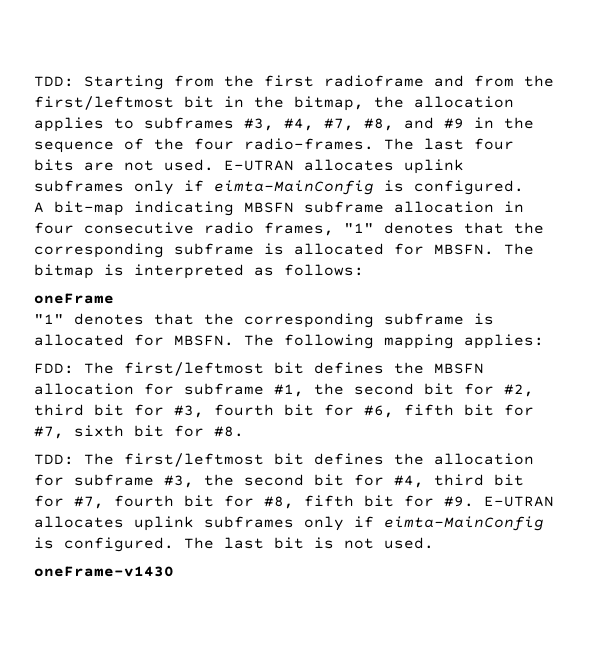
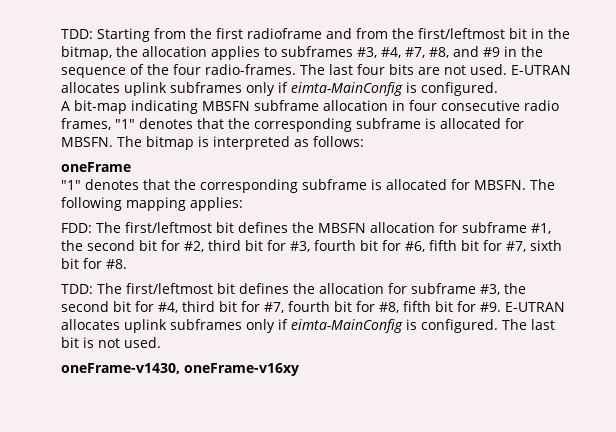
- oneFrame-v1430
+ oneFrame-v1430, oneFrame-v16xy

